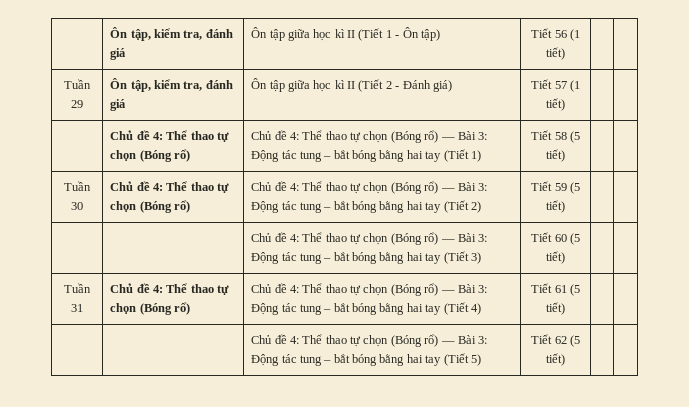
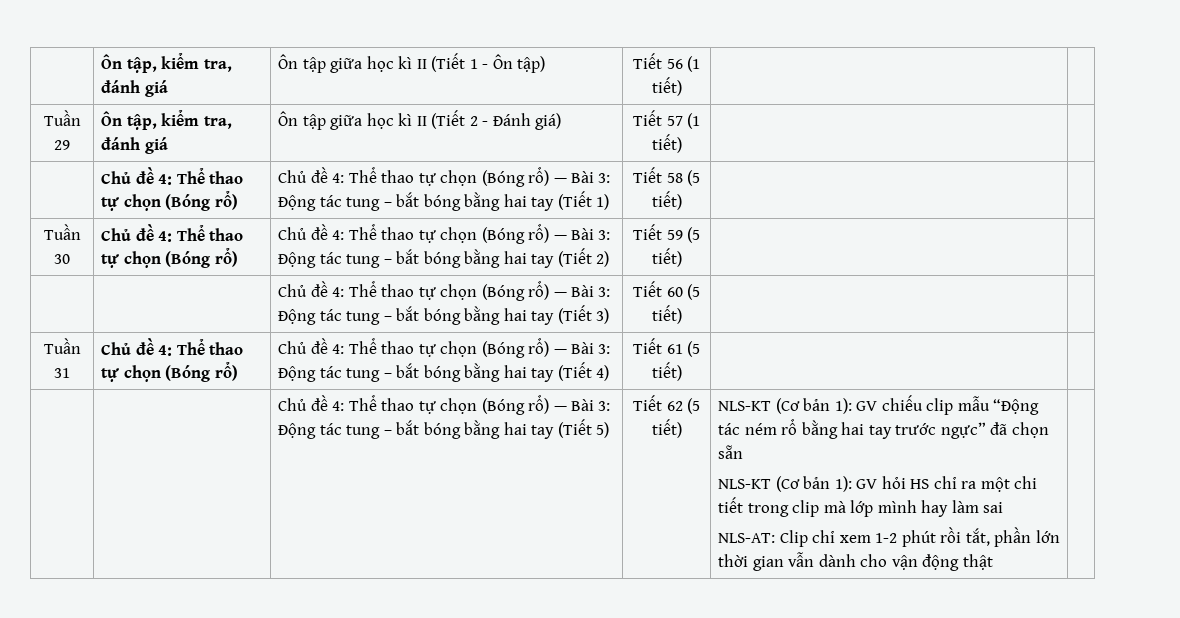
+ NLS-KT (Cơ bản 1): GV chiếu clip mẫu “Động tác ném rổ bằng hai tay trước ngực” đã chọn sẵn
+ NLS-KT (Cơ bản 1): GV hỏi HS chỉ ra một chi tiết trong clip mà lớp mình hay làm sai
+ NLS-AT: Clip chỉ xem 1-2 phút rồi tắt, phần lớn thời gian vẫn dành cho vận động thật

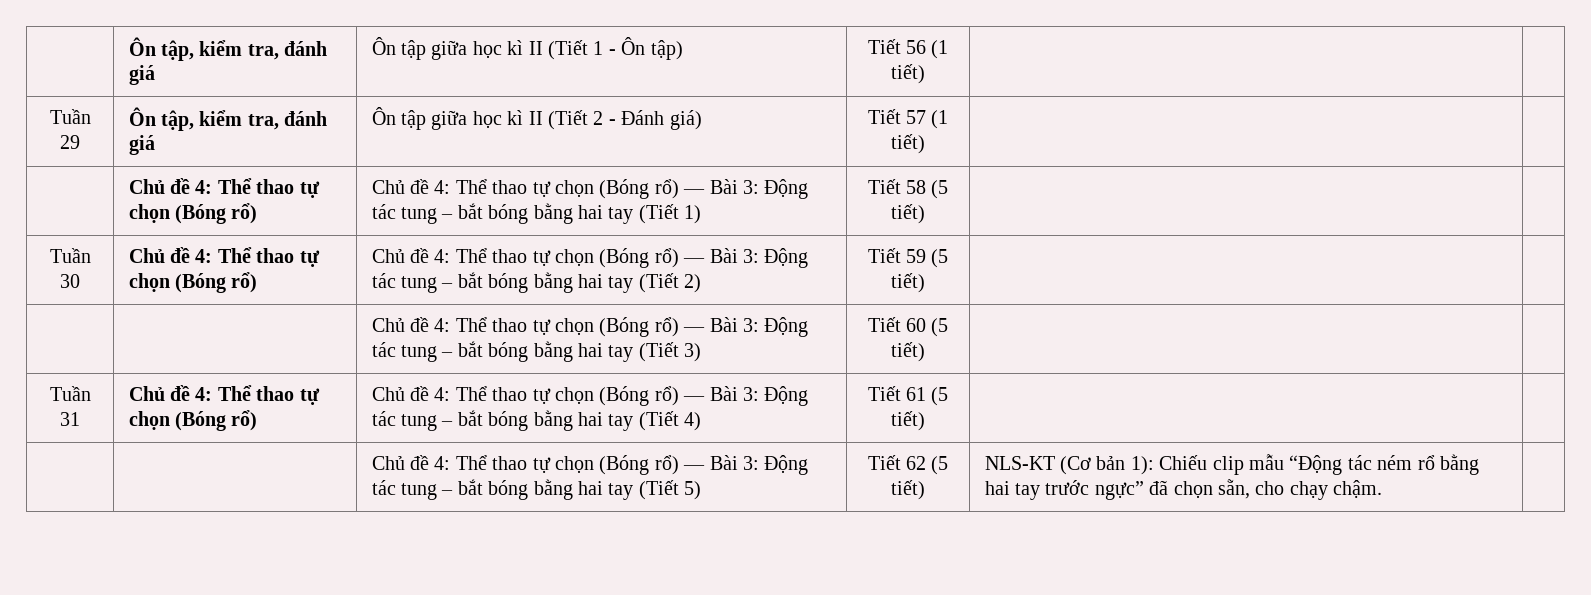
- NLS-KT (Cơ bản 1): GV chiếu clip mẫu “Động tác ném rổ bằng hai tay trước ngực” đã chọn sẵn
- NLS-KT (Cơ bản 1): GV hỏi HS chỉ ra một chi tiết trong clip mà lớp mình hay làm sai
- NLS-AT: Clip chỉ xem 1-2 phút rồi tắt, phần lớn thời gian vẫn dành cho vận động thật
+ NLS-KT (Cơ bản 1): Chiếu clip mẫu “Động tác ném rổ bằng hai tay trước ngực” đã chọn sẵn, cho chạy chậm.

